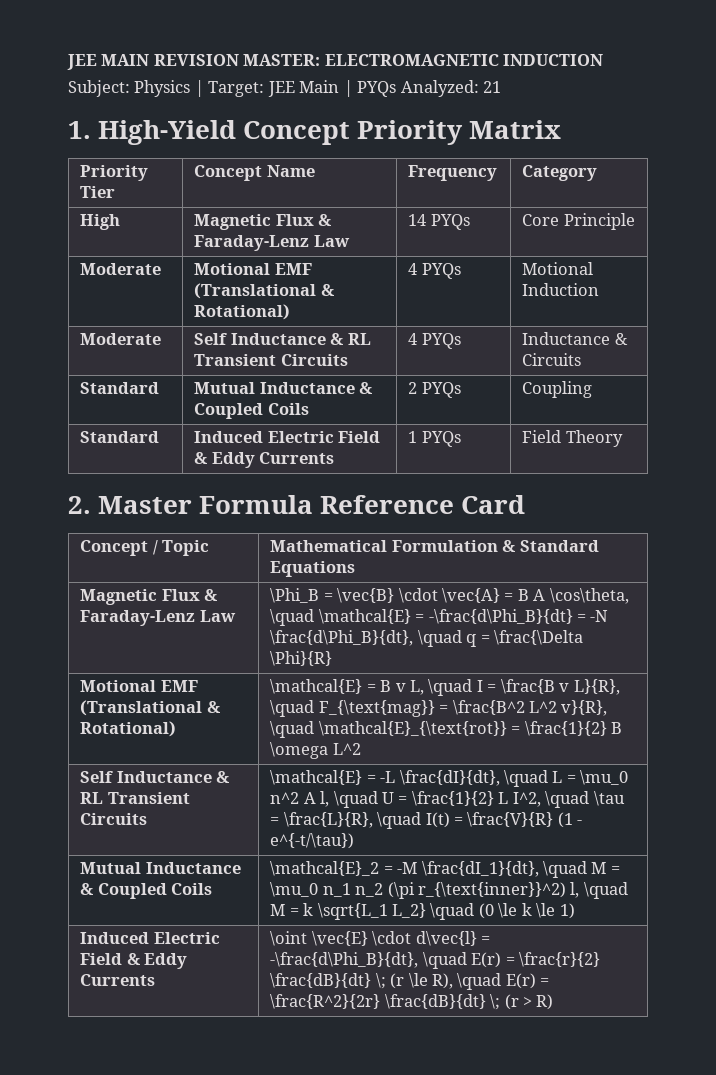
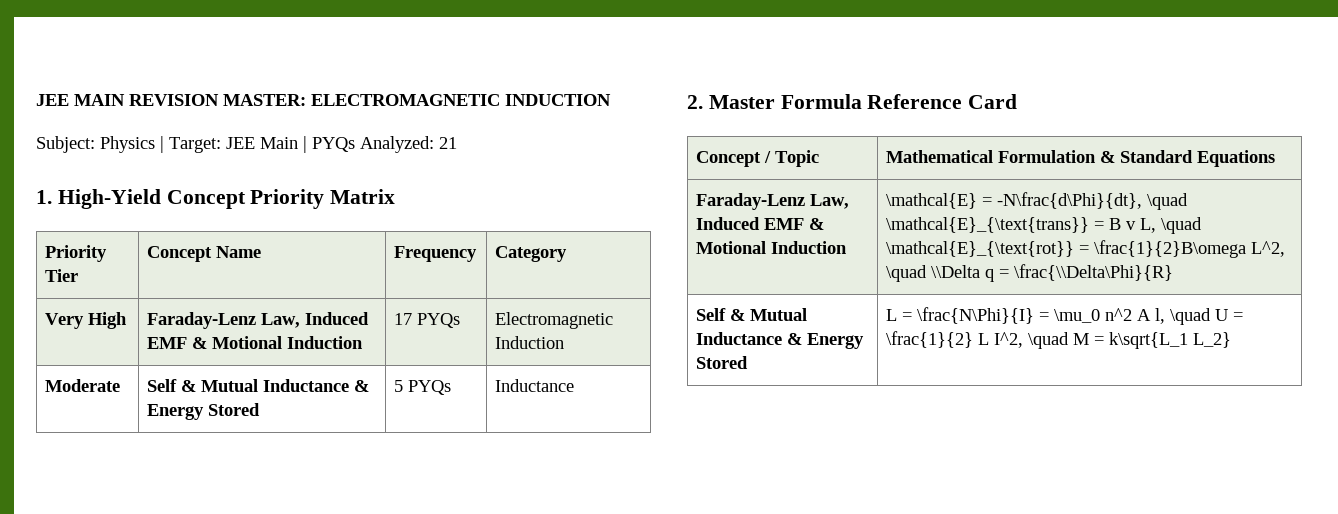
- High | Magnetic Flux & Faraday-Lenz Law | 14 PYQs | Core Principle
- Moderate | Motional EMF (Translational & Rotational) | 4 PYQs | Motional Induction
- Moderate | Self Inductance & RL Transient Circuits | 4 PYQs | Inductance & Circuits
- Standard | Mutual Inductance & Coupled Coils | 2 PYQs | Coupling
- Standard | Induced Electric Field & Eddy Currents | 1 PYQs | Field Theory
+ Very High | Faraday-Lenz Law, Induced EMF & Motional Induction | 17 PYQs | Electromagnetic Induction
+ Moderate | Self & Mutual Inductance & Energy Stored | 5 PYQs | Inductance
- Magnetic Flux & Faraday-Lenz Law | \Phi_B = \vec{B} \cdot \vec{A} = B A \cos\theta, \quad \mathcal{E} = -\frac{d\Phi_B}{dt} = -N \frac{d\Phi_B}{dt}, \quad q = \frac{\Delta \Phi}{R}
- Motional EMF (Translational & Rotational) | \mathcal{E} = B v L, \quad I = \frac{B v L}{R}, \quad F_{\text{mag}} = \frac{B^2 L^2 v}{R}, \quad \mathcal{E}_{\text{rot}} = \frac{1}{2} B \omega L^2
- Self Inductance & RL Transient Circuits | \mathcal{E} = -L \frac{dI}{dt}, \quad L = \mu_0 n^2 A l, \quad U = \frac{1}{2} L I^2, \quad \tau = \frac{L}{R}, \quad I(t) = \frac{V}{R} (1 - e^{-t/\tau})
- Mutual Inductance & Coupled Coils | \mathcal{E}_2 = -M \frac{dI_1}{dt}, \quad M = \mu_0 n_1 n_2 (\pi r_{\text{inner}}^2) l, \quad M = k \sqrt{L_1 L_2} \quad (0 \le k \le 1)
- Induced Electric Field & Eddy Currents | \oint \vec{E} \cdot d\vec{l} = -\frac{d\Phi_B}{dt}, \quad E(r) = \frac{r}{2} \frac{dB}{dt} \; (r \le R), \quad E(r) = \frac{R^2}{2r} \frac{dB}{dt} \; (r > R)
+ Faraday-Lenz Law, Induced EMF & Motional Induction | \mathcal{E} = -N\frac{d\Phi}{dt}, \quad \mathcal{E}_{\text{trans}} = B v L, \quad \mathcal{E}_{\text{rot}} = \frac{1}{2}B\omega L^2, \quad \\Delta q = \frac{\\Delta\Phi}{R}
+ Self & Mutual Inductance & Energy Stored | L = \frac{N\Phi}{I} = \mu_0 n^2 A l, \quad U = \frac{1}{2} L I^2, \quad M = k\sqrt{L_1 L_2}

